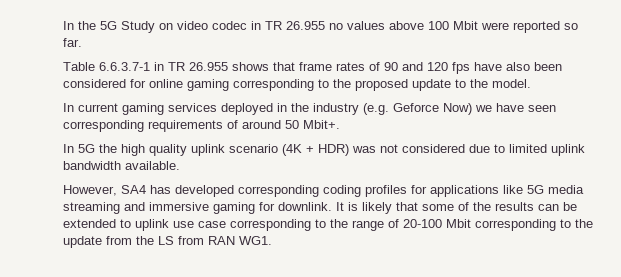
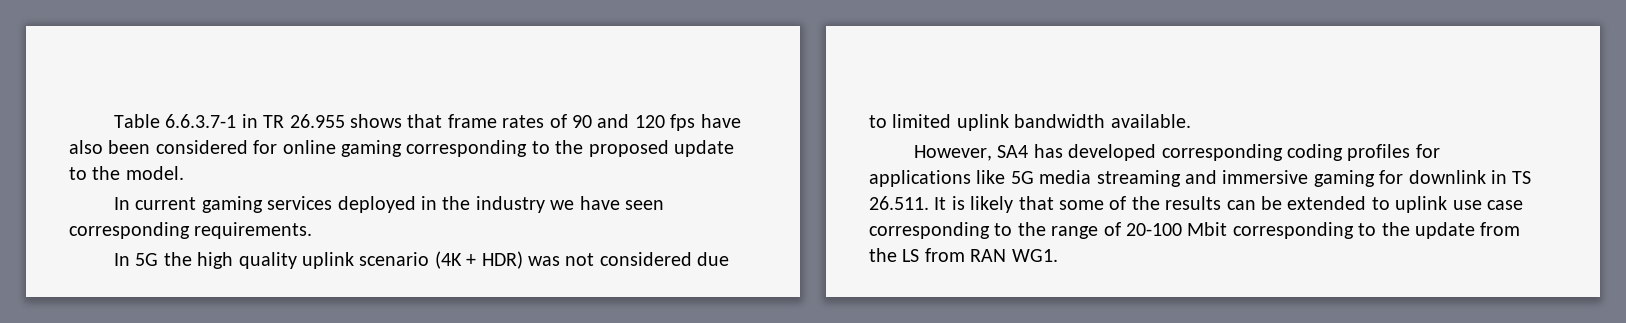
- In the 5G Study on video codec in TR 26.955 no values above 100 Mbit were reported so far.
- In current gaming services deployed in the industry (e.g. Geforce Now) we have seen corresponding requirements of around 50 Mbit+.
+ In current gaming services deployed in the industry we have seen corresponding requirements.
- However, SA4 has developed corresponding coding profiles for applications like 5G media streaming and immersive gaming for downlink. It is likely that some of the results can be extended to uplink use case corresponding to the range of 20-100 Mbit corresponding to the update from the LS from RAN WG1.
+ However, SA4 has developed corresponding coding profiles for applications like 5G media streaming and immersive gaming for downlink in TS 26.511. It is likely that some of the results can be extended to uplink use case corresponding to the range of 20-100 Mbit corresponding to the update from the LS from RAN WG1.

